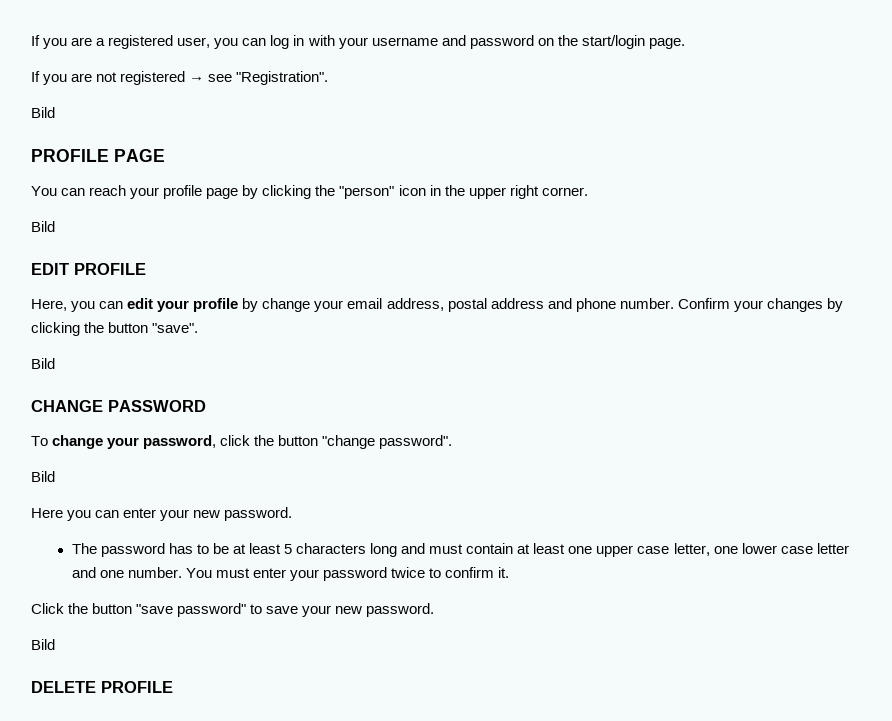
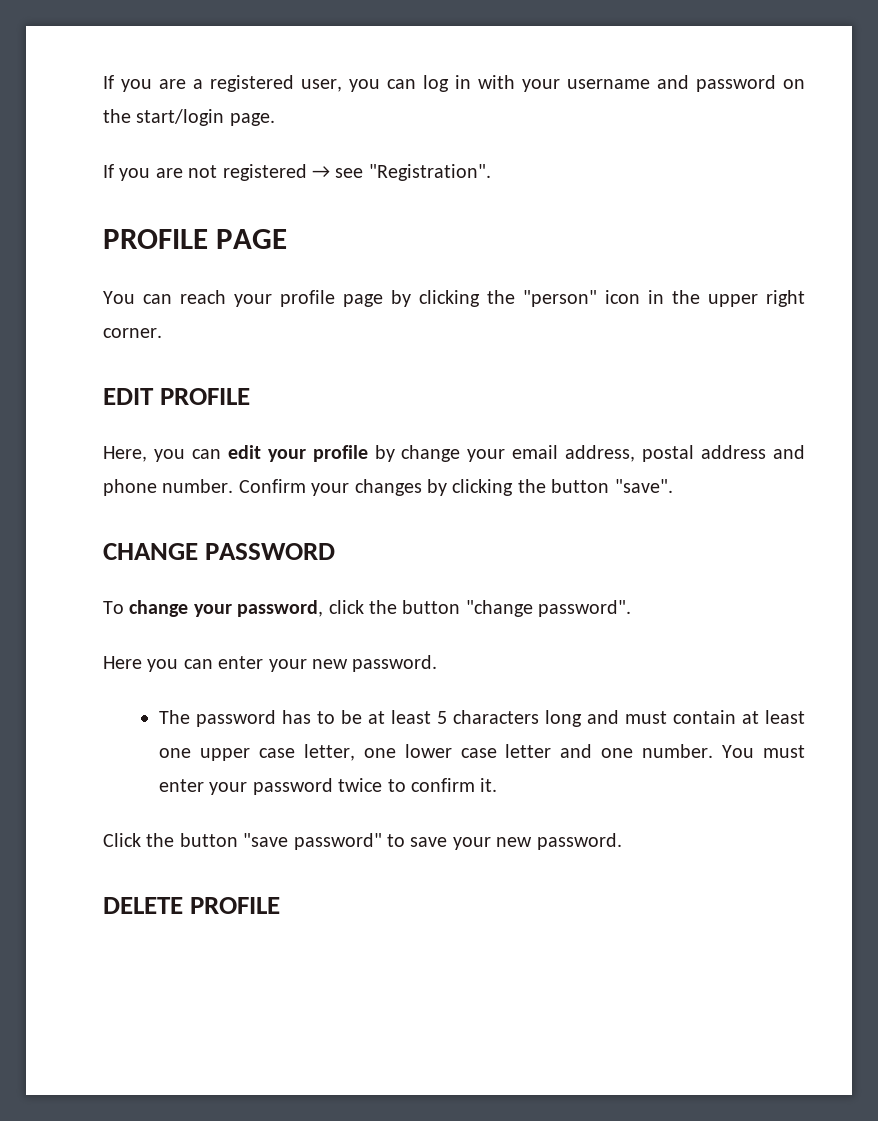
  If you are not registered → see "Registration".
- Bild
  You can reach your profile page by clicking the "person" icon in the upper right corner.
- Bild
  Confirm your changes by clicking the button "save".
- Bild
  To change your password, click the button "change password".
- Bild
  Click the button "save password" to save your new password.
- Bild

